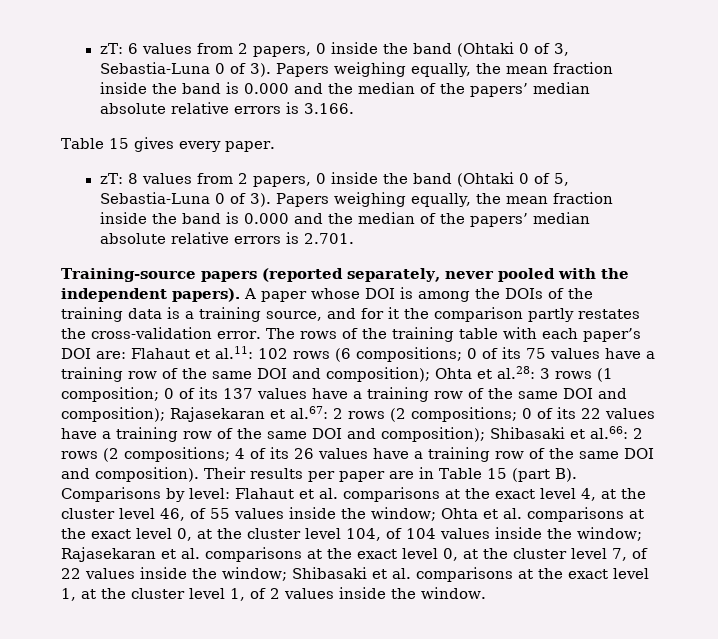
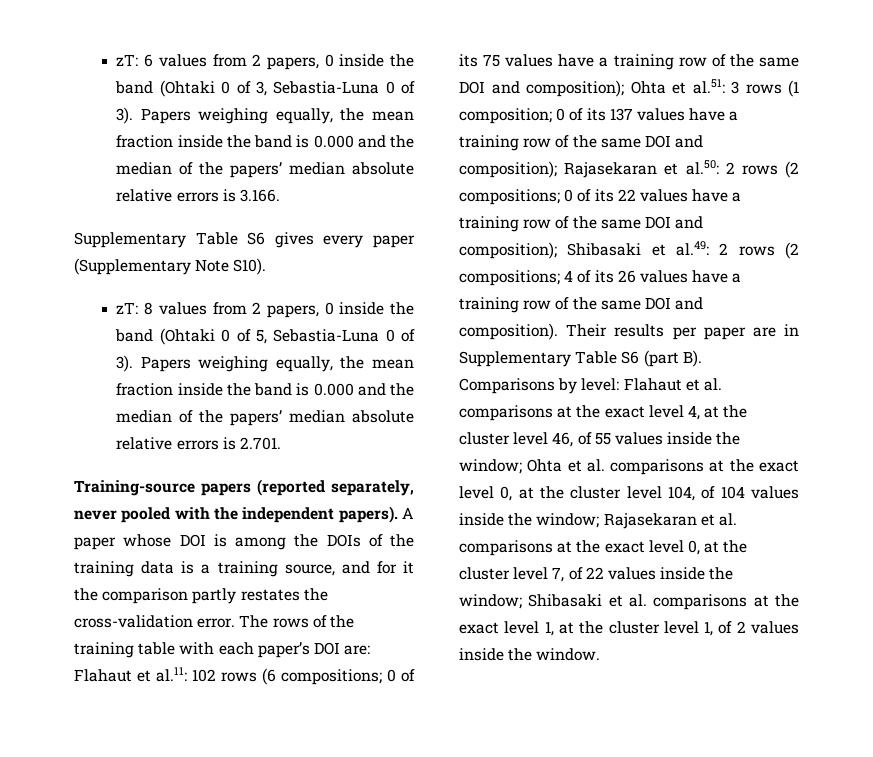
- Table 15 gives every paper.
+ Supplementary Table S6 gives every paper (Supplementary Note S10).
- Ohta et al.28:
+ Ohta et al.51:
- Rajasekaran et al.67:
+ Rajasekaran et al.50:
- Shibasaki et al.66:
+ Shibasaki et al.49:
- Their results per paper are in Table 15 (part B). Comparisons by level:
+ Their results per paper are in Supplementary Table S6 (part B). Comparisons by level:

